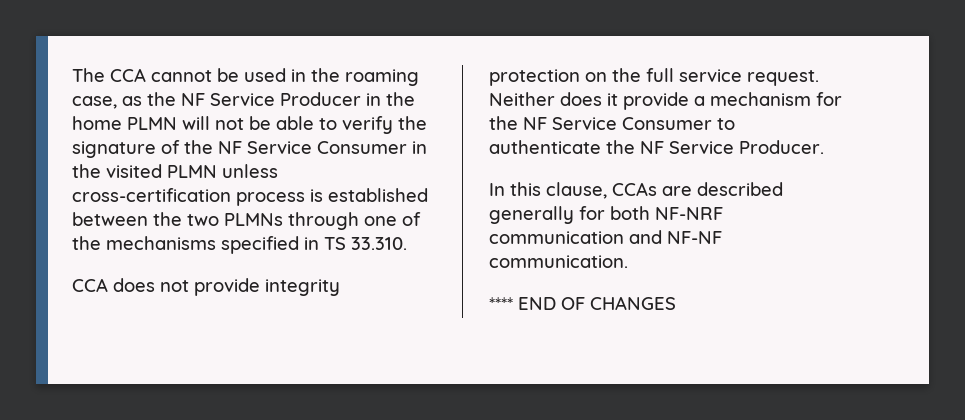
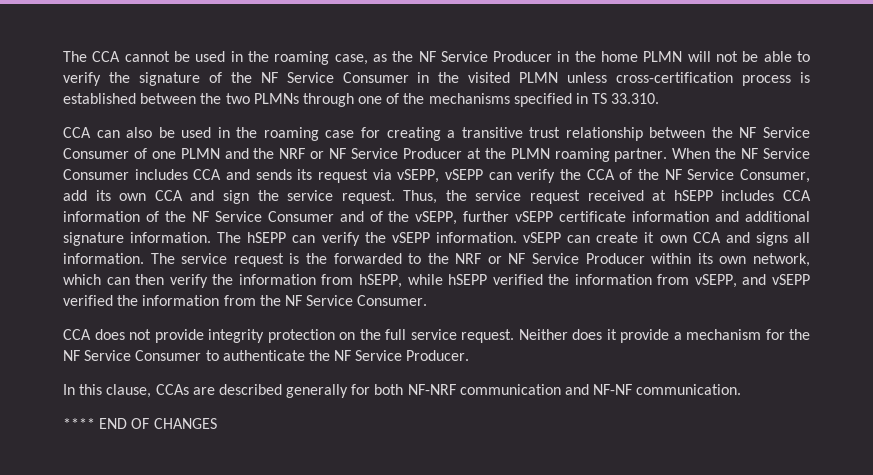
+ CCA can also be used in the roaming case for creating a transitive trust relationship between the NF Service Consumer of one PLMN and the NRF or NF Service Producer at the PLMN roaming partner. When the NF Service Consumer includes CCA and sends its request via vSEPP, vSEPP can verify the CCA of the NF Service Consumer, add its own CCA and sign the service request. Thus, the service request received at hSEPP includes CCA information of the NF Service Consumer and of the vSEPP, further vSEPP certificate information and additional signature information. The hSEPP can verify the vSEPP information. vSEPP can create it own CCA and signs all information. The service request is the forwarded to the NRF or NF Service Producer within its own network, which can then verify the information from hSEPP, while hSEPP verified the information from vSEPP, and vSEPP verified the information from the NF Service Consumer.

